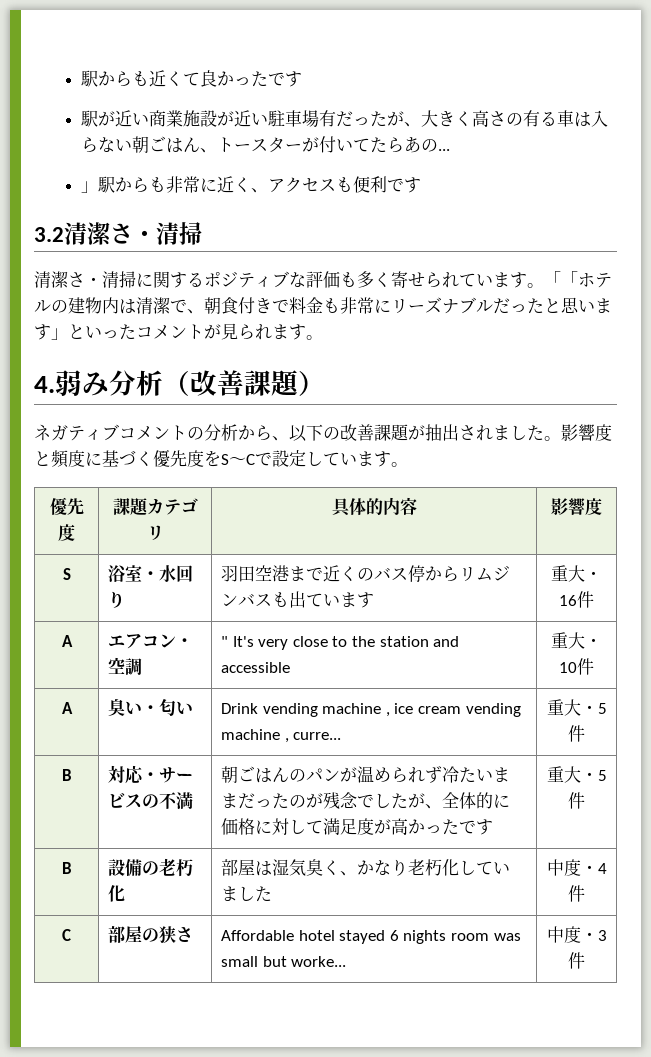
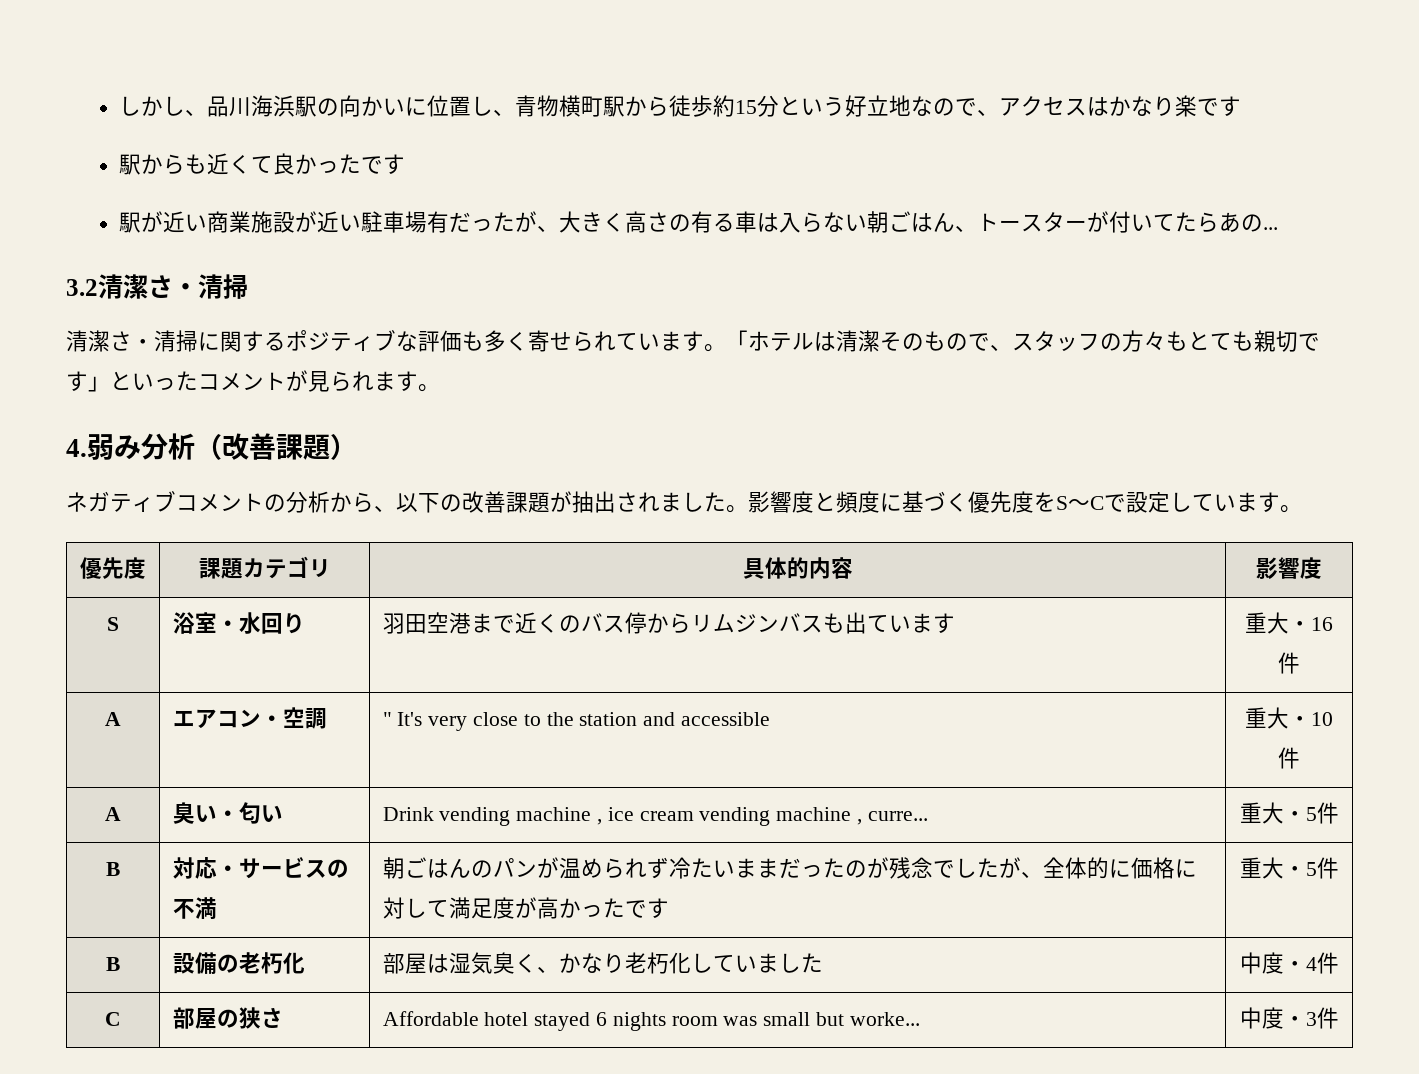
+ しかし、品川海浜駅の向かいに位置し、青物横町駅から徒歩約15分という好立地なので、アクセスはかなり楽です
- 」駅からも非常に近く、アクセスも便利です
- 「「ホテルの建物内は清潔で、朝食付きで料金も非常にリーズナブルだったと思います」といったコメントが見られます。
+ 「ホテルは清潔そのもので、スタッフの方々もとても親切です」といったコメントが見られます。

